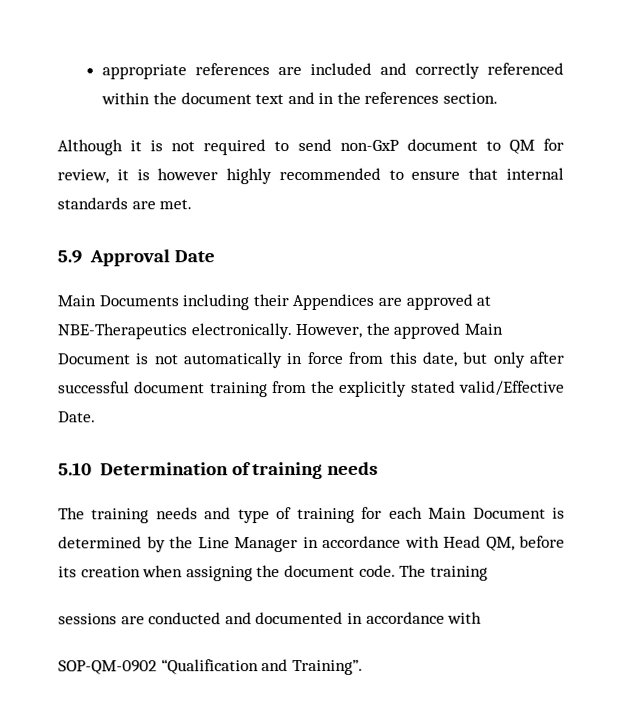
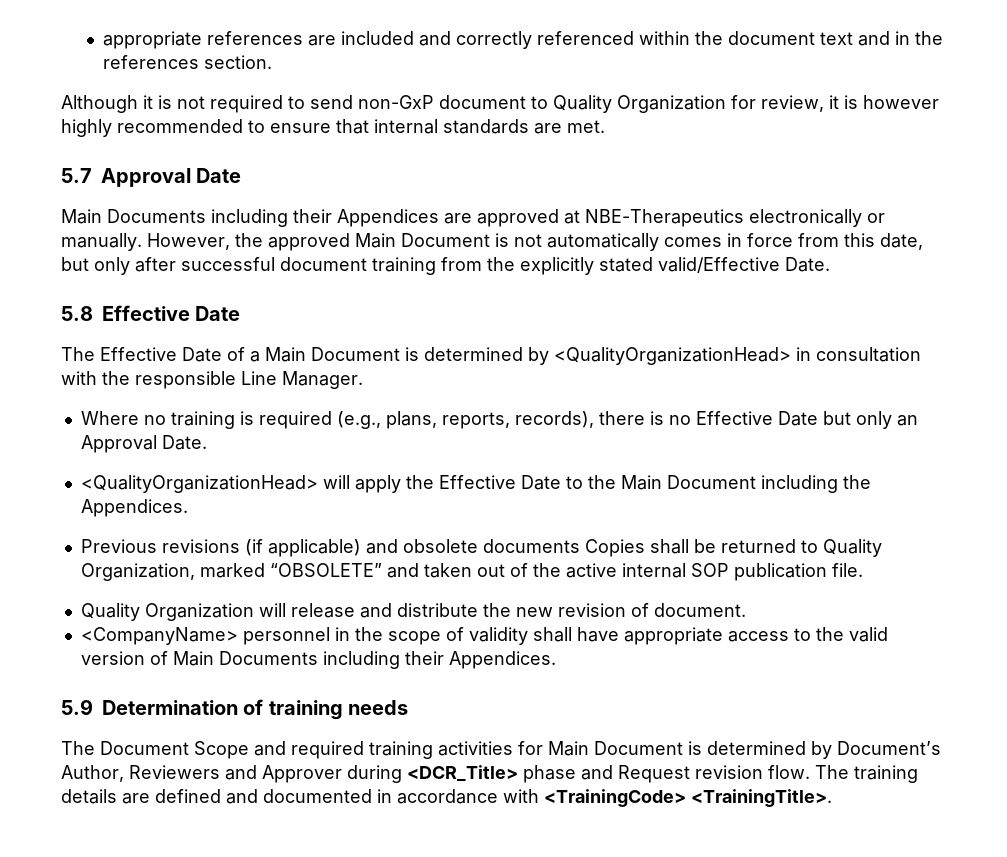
- Although it is not required to send non-GxP document to QM for review, it is however highly recommended to ensure that internal standards are met.
+ Although it is not required to send non-GxP document to Quality Organization for review, it is however highly recommended to ensure that internal standards are met.
- 5.9 Approval Date
+ 5.7 Approval Date
- Main Documents including their Appendices are approved at NBE-Therapeutics electronically.
+ Main Documents including their Appendices are approved at NBE-Therapeutics electronically or manually.
- However, the approved Main Document is not automatically in force from this date, but only after successful document training from the explicitly stated valid/Effective Date.
+ However, the approved Main Document is not automatically comes in force from this date, but only after successful document training from the explicitly stated valid/Effective Date.
- 5.10 Determination of training needs
+ 5.8 Effective Date
+ The Effective Date of a Main Document is determined by <QualityOrganizationHead> in consultation with the responsible Line Manager.
+ Where no training is required (e.g., plans, reports, records), there is no Effective Date but only an Approval Date.
+ <QualityOrganizationHead> will apply the Effective Date to the Main Document including the Appendices.
+ Previous revisions (if applicable) and obsolete documents Copies shall be returned to Quality Organization, marked “OBSOLETE” and taken out of the active internal SOP publication file.
+ Quality Organization will release and distribute the new revision of document.
+ <CompanyName> personnel in the scope of validity shall have appropriate access to the valid version of Main Documents including their Appendices.
+ 5.9 Determination of training needs
- The training needs and type of training for each Main Document is determined by the Line Manager in accordance with Head QM, before its creation when assigning the document code. The training
- sessions are conducted and documented in accordance with
- SOP-QM-0902 “Qualification and Training”.
+ The Document Scope and required training activities for Main Document is determined by Document’s Author, Reviewers and Approver during <DCR_Title> phase and Request revision flow. The training details are defined and documented in accordance with <TrainingCode> <TrainingTitle>.

